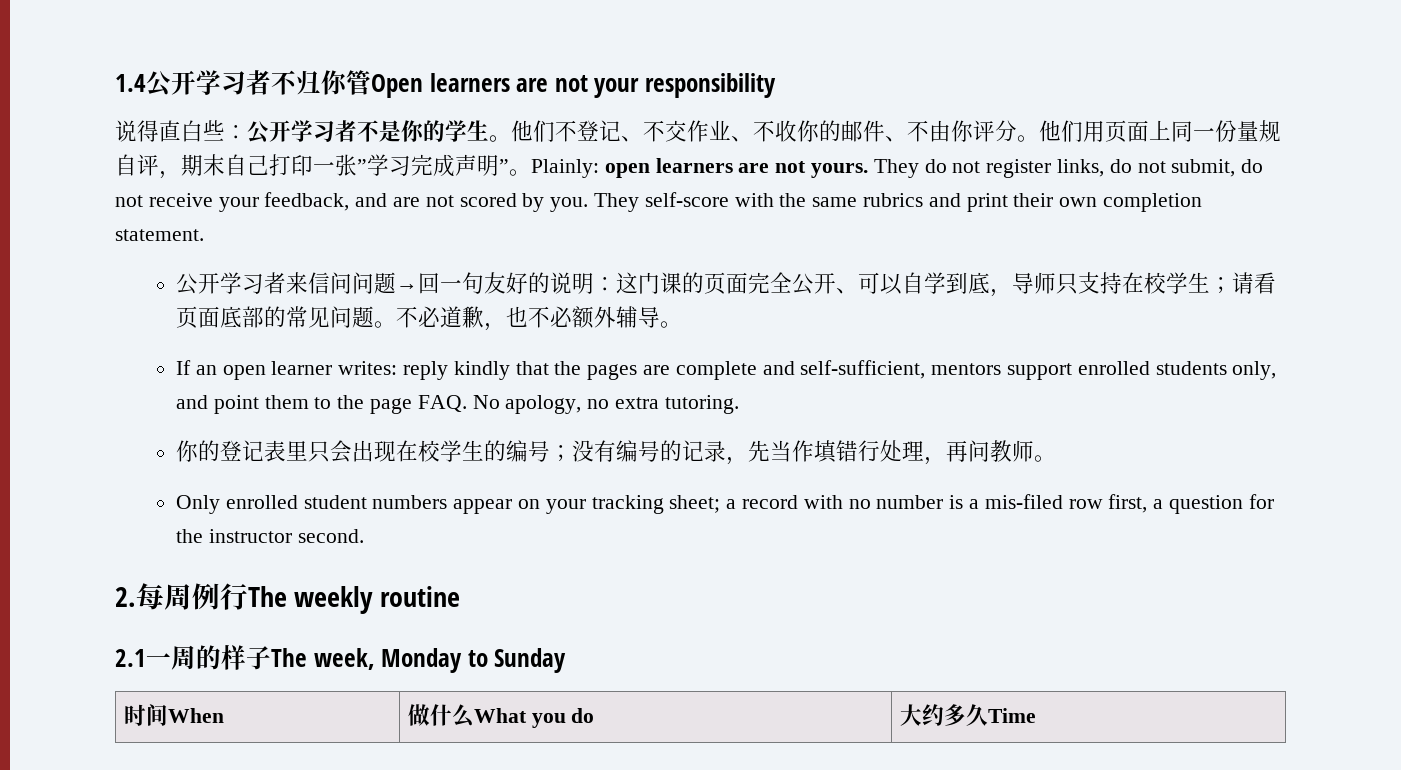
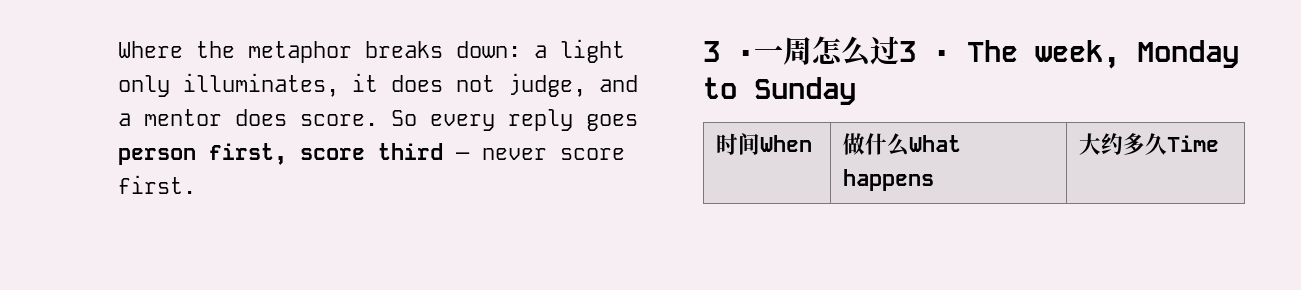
- 1.4公开学习者不归你管Open learners are not your responsibility
- 说得直白些：公开学习者不是你的学生。他们不登记、不交作业、不收你的邮件、不由你评分。他们用页面上同一份量规自评，期末自己打印一张”学习完成声明”。Plainly: open learners are not yours. They do not register links, do not submit, do not receive your feedback, and are not scored by you. They self-score with the same rubrics and print their own completion statement.
- 公开学习者来信问问题→回一句友好的说明：这门课的页面完全公开、可以自学到底，导师只支持在校学生；请看页面底部的常见问题。不必道歉，也不必额外辅导。
- If an open learner writes: reply kindly that the pages are complete and self-sufficient, mentors support enrolled students only, and point them to the page FAQ. No apology, no extra tutoring.
- 你的登记表里只会出现在校学生的编号；没有编号的记录，先当作填错行处理，再问教师。
- Only enrolled student numbers appear on your tracking sheet; a record with no number is a mis-filed row first, a question for the instructor second.
- 2.每周例行The weekly routine
- 2.1一周的样子The week, Monday to Sunday
+ Where the metaphor breaks down: a light only illuminates, it does not judge, and a mentor does score. So every reply goes person first, score third — never score first.
+ 3 ·一周怎么过3 · The week, Monday to Sunday
- 时间When | 做什么What you do | 大约多久Time
+ 时间When | 做什么What happens | 大约多久Time

